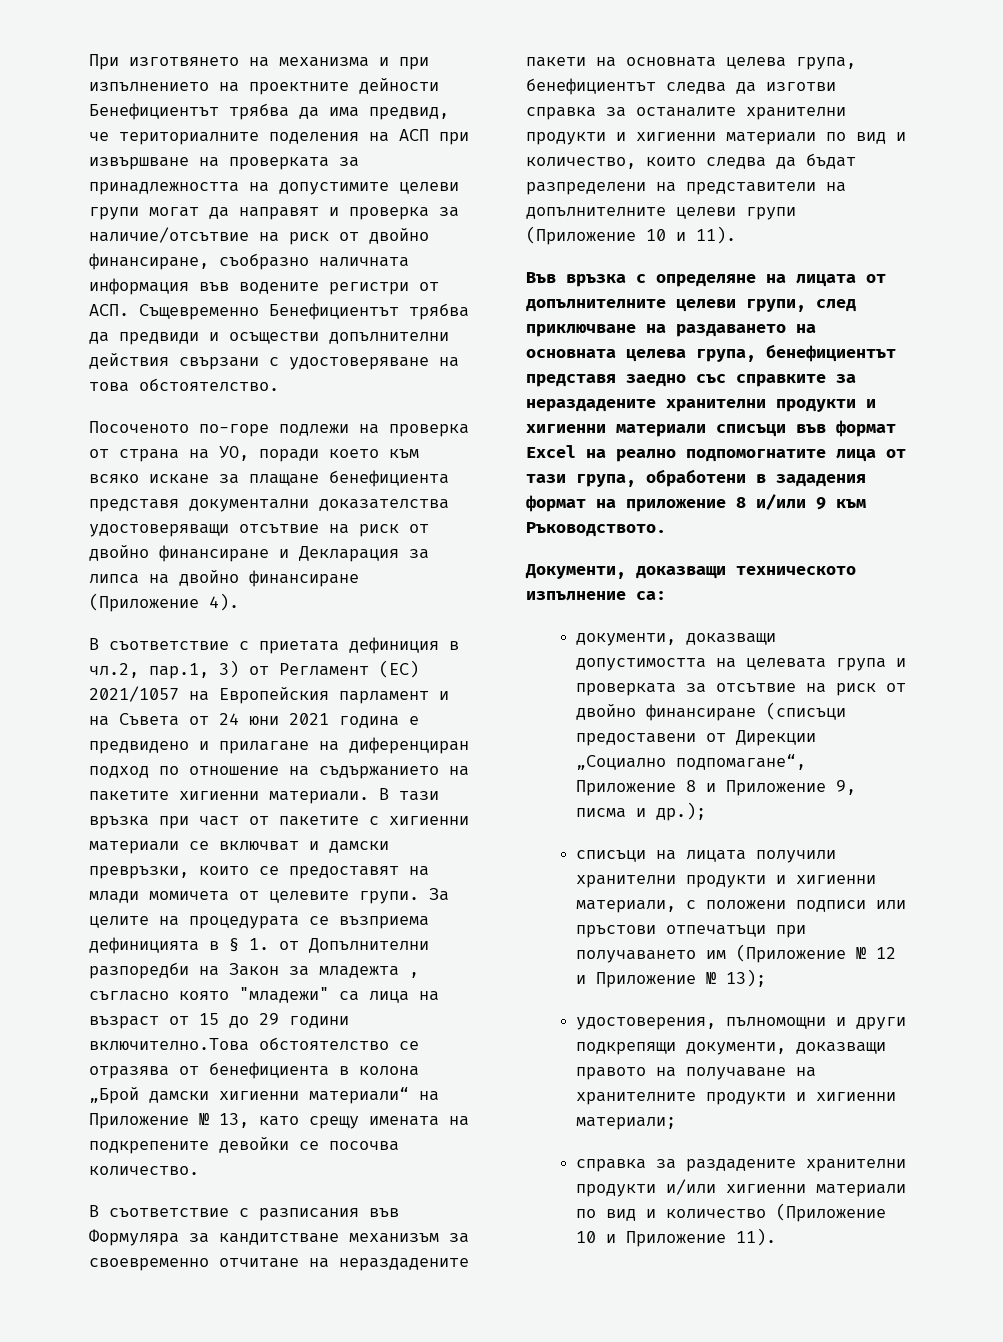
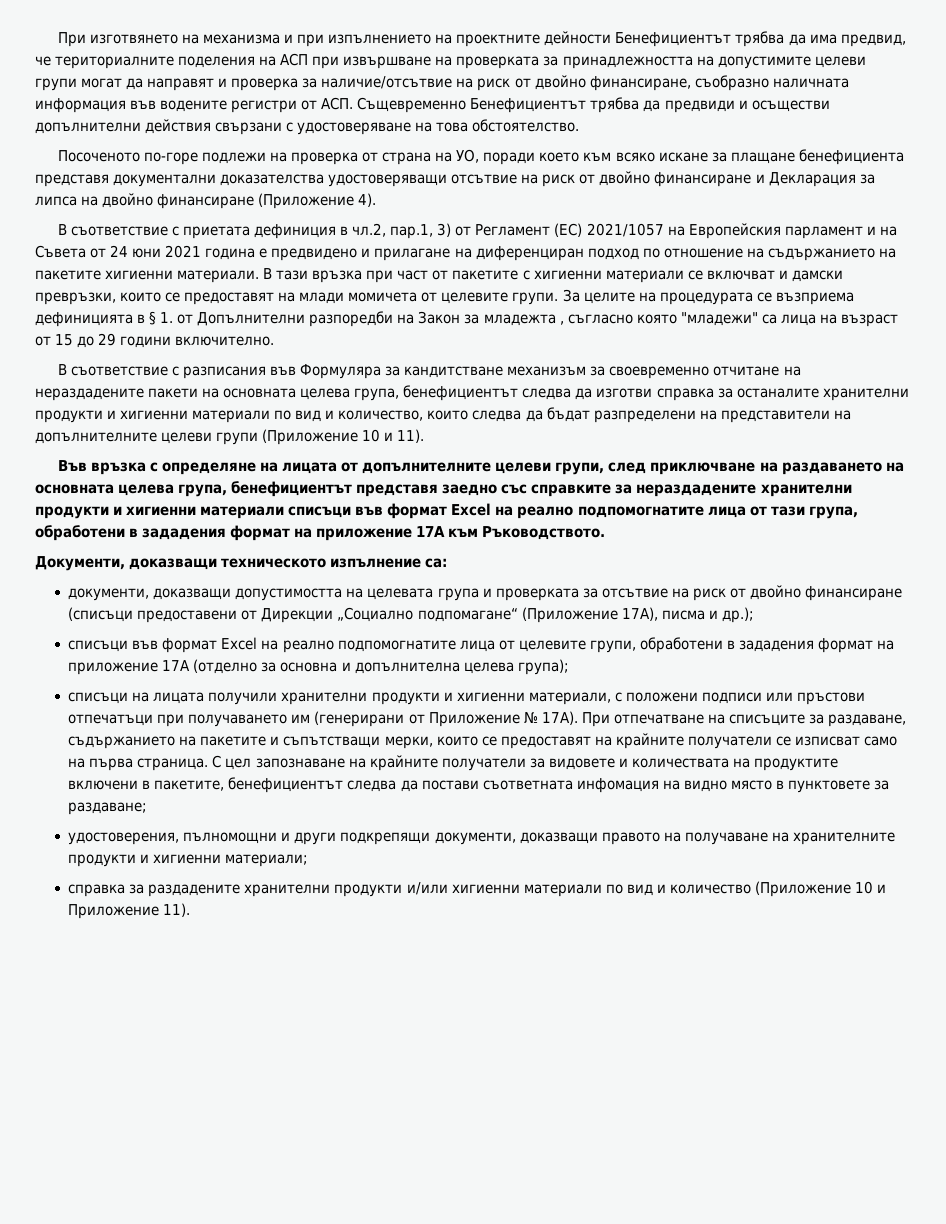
- За целите на процедурата се възприема дефиницията в § 1. от Допълнителни разпоредби на Закон за младежта , съгласно която "младежи" са лица на възраст от 15 до 29 години включително.Това обстоятелство се отразява от бенефициента в колона „Брой дамски хигиенни материали“ на Приложение № 13, като срещу имената на подкрепените девойки се посочва количество.
+ За целите на процедурата се възприема дефиницията в § 1. от Допълнителни разпоредби на Закон за младежта , съгласно която "младежи" са лица на възраст от 15 до 29 години включително.
- Във връзка с определяне на лицата от допълнителните целеви групи, след приключване на раздаването на основната целева група, бенефициентът представя заедно със справките за нераздадените хранителни продукти и хигиенни материали списъци във формат Excel на реално подпомогнатите лица от тази група, обработени в зададения формат на приложение 8 и/или 9 към Ръководството.
+ Във връзка с определяне на лицата от допълнителните целеви групи, след приключване на раздаването на основната целева група, бенефициентът представя заедно със справките за нераздадените хранителни продукти и хигиенни материали списъци във формат Excel на реално подпомогнатите лица от тази група, обработени в зададения формат на приложение 17А към Ръководството.
- документи, доказващи допустимостта на целевата група и проверката за отсътвие на риск от двойно финансиране (списъци предоставени от Дирекции „Социално подпомагане“, Приложение 8 и Приложение 9, писма и др.);
+ документи, доказващи допустимостта на целевата група и проверката за отсътвие на риск от двойно финансиране (списъци предоставени от Дирекции „Социално подпомагане“ (Приложение 17А), писма и др.);
+ списъци във формат Excel на реално подпомогнатите лица от целевите групи, обработени в зададения формат на приложение 17А (отделно за основна и допълнителна целева група);
- списъци на лицата получили хранителни продукти и хигиенни материали, с положени подписи или пръстови отпечатъци при получаването им (Приложение № 12 и Приложение № 13);
+ списъци на лицата получили хранителни продукти и хигиенни материали, с положени подписи или пръстови отпечатъци при получаването им (генерирани от Приложение № 17А). При отпечатване на списъците за раздаване, съдържанието на пакетите и съпътстващи мерки, които се предоставят на крайните получатели се изписват само на първа страница. С цел запознаване на крайните получатели за видовете и количествата на продуктите включени в пакетите, бенефициентът следва да постави съответната инфомация на видно място в пунктовете за раздаване;

